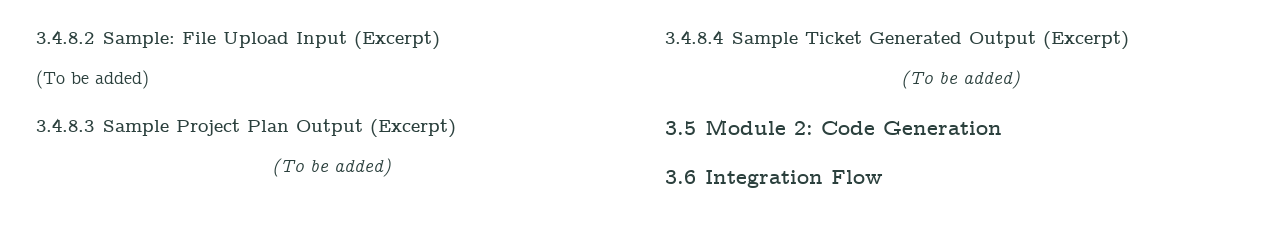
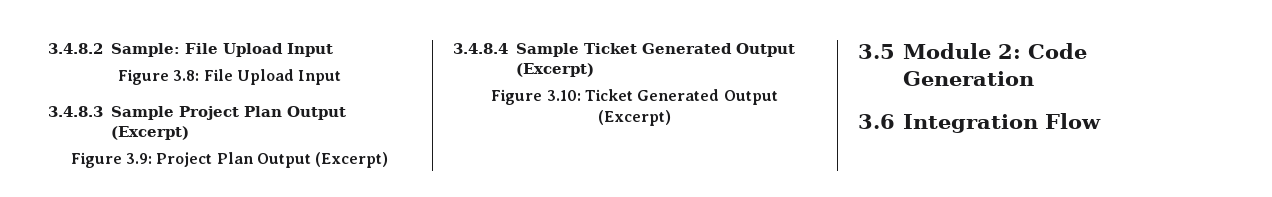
- 3.4.8.2 Sample: File Upload Input (Excerpt)
- (To be added)
+ 3.4.8.2 Sample: File Upload Input
+ Figure 3.8: File Upload Input
  3.4.8.3 Sample Project Plan Output (Excerpt)
- (To be added)
+ Figure 3.9: Project Plan Output (Excerpt)
  3.4.8.4 Sample Ticket Generated Output (Excerpt)
- (To be added)
+ Figure 3.10: Ticket Generated Output (Excerpt)

